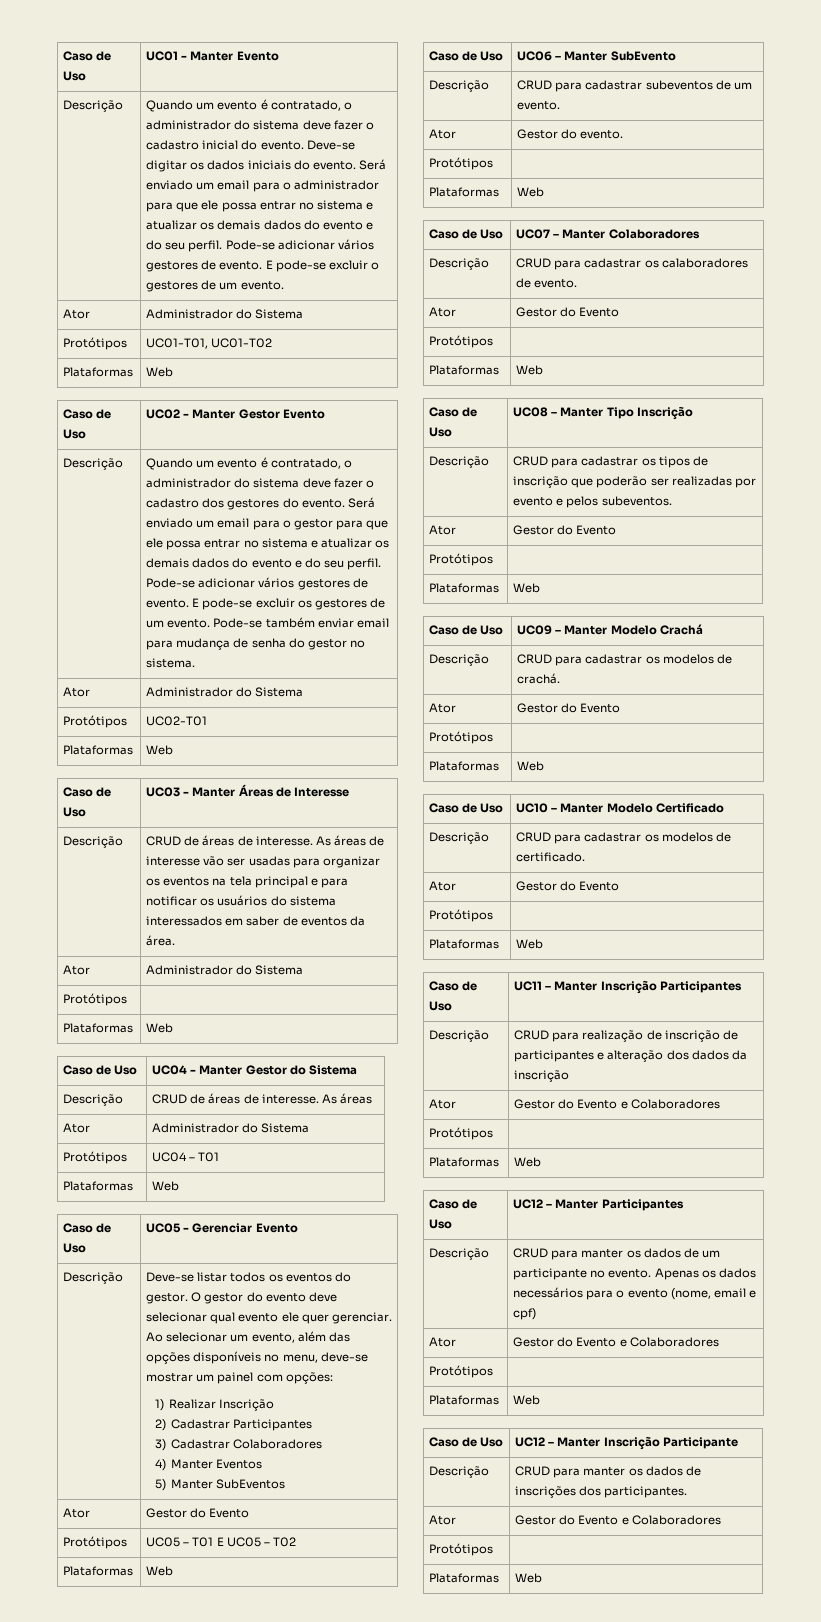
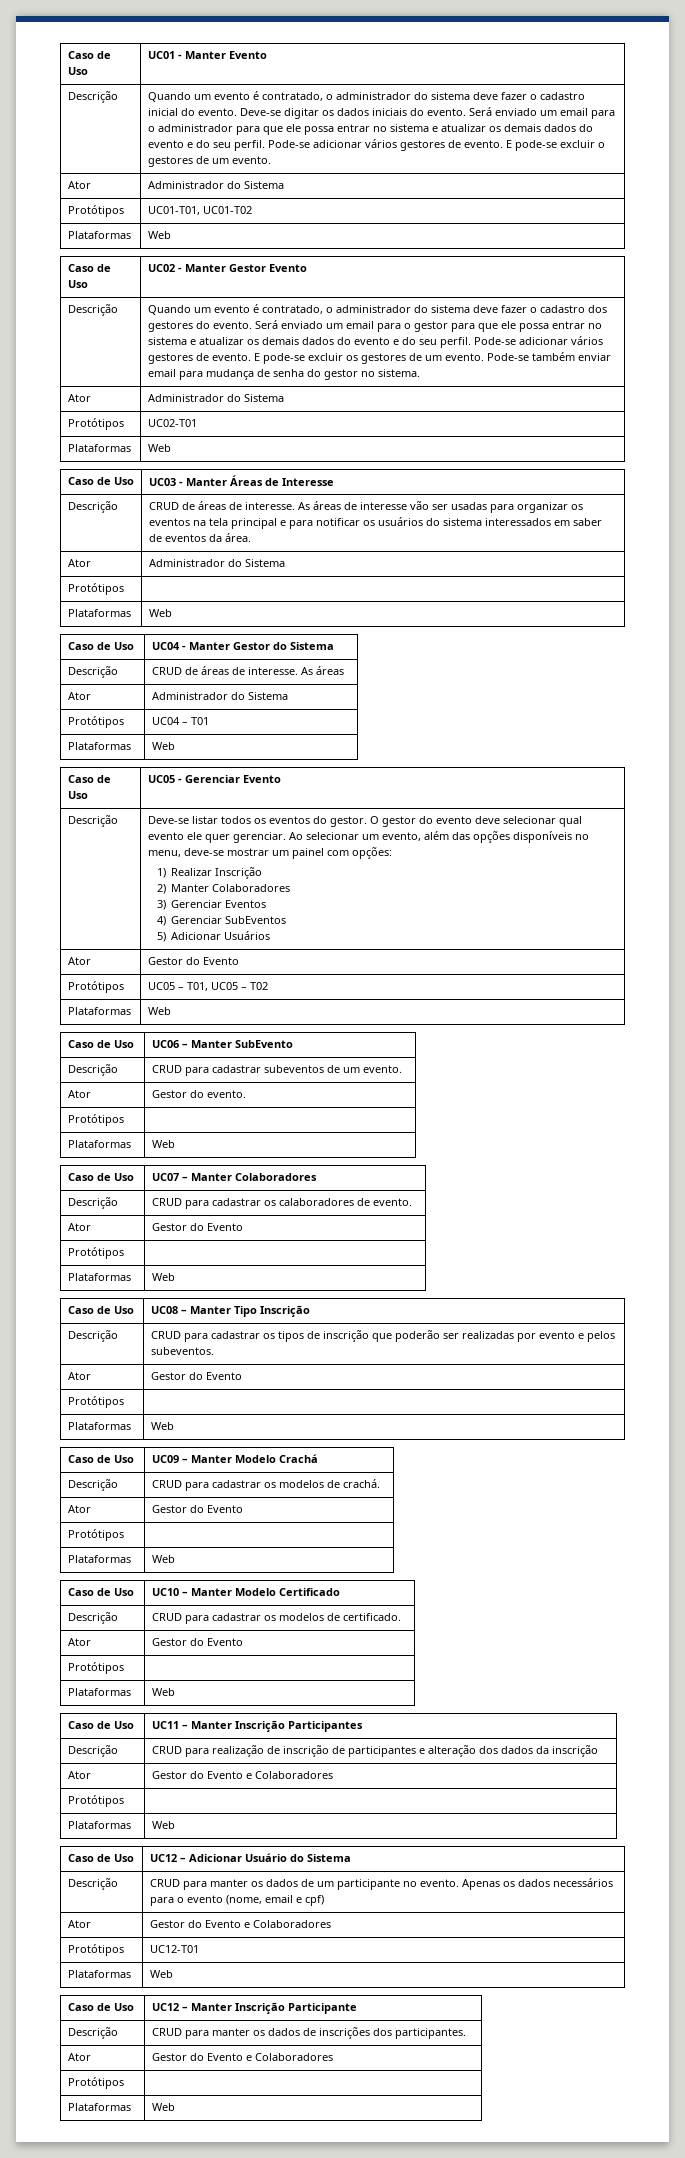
- 2) Cadastrar Participantes
- 3) Cadastrar Colaboradores
- 4) Manter Eventos
+ 2) Manter Colaboradores
+ 3) Gerenciar Eventos
- 5) Manter SubEventos
+ 4) Gerenciar SubEventos
+ 5) Adicionar Usuários
- Protótipos | UC05 – T01 E UC05 – T02
+ Protótipos | UC05 – T01, UC05 – T02
- Caso de Uso | UC12 – Manter Participantes
+ Caso de Uso | UC12 – Adicionar Usuário do Sistema
  Descrição | CRUD para manter os dados de um participante no evento. Apenas os dados necessários para o evento (nome, email e cpf)
  Ator | Gestor do Evento e Colaboradores
- Protótipos |
+ Protótipos | UC12-T01

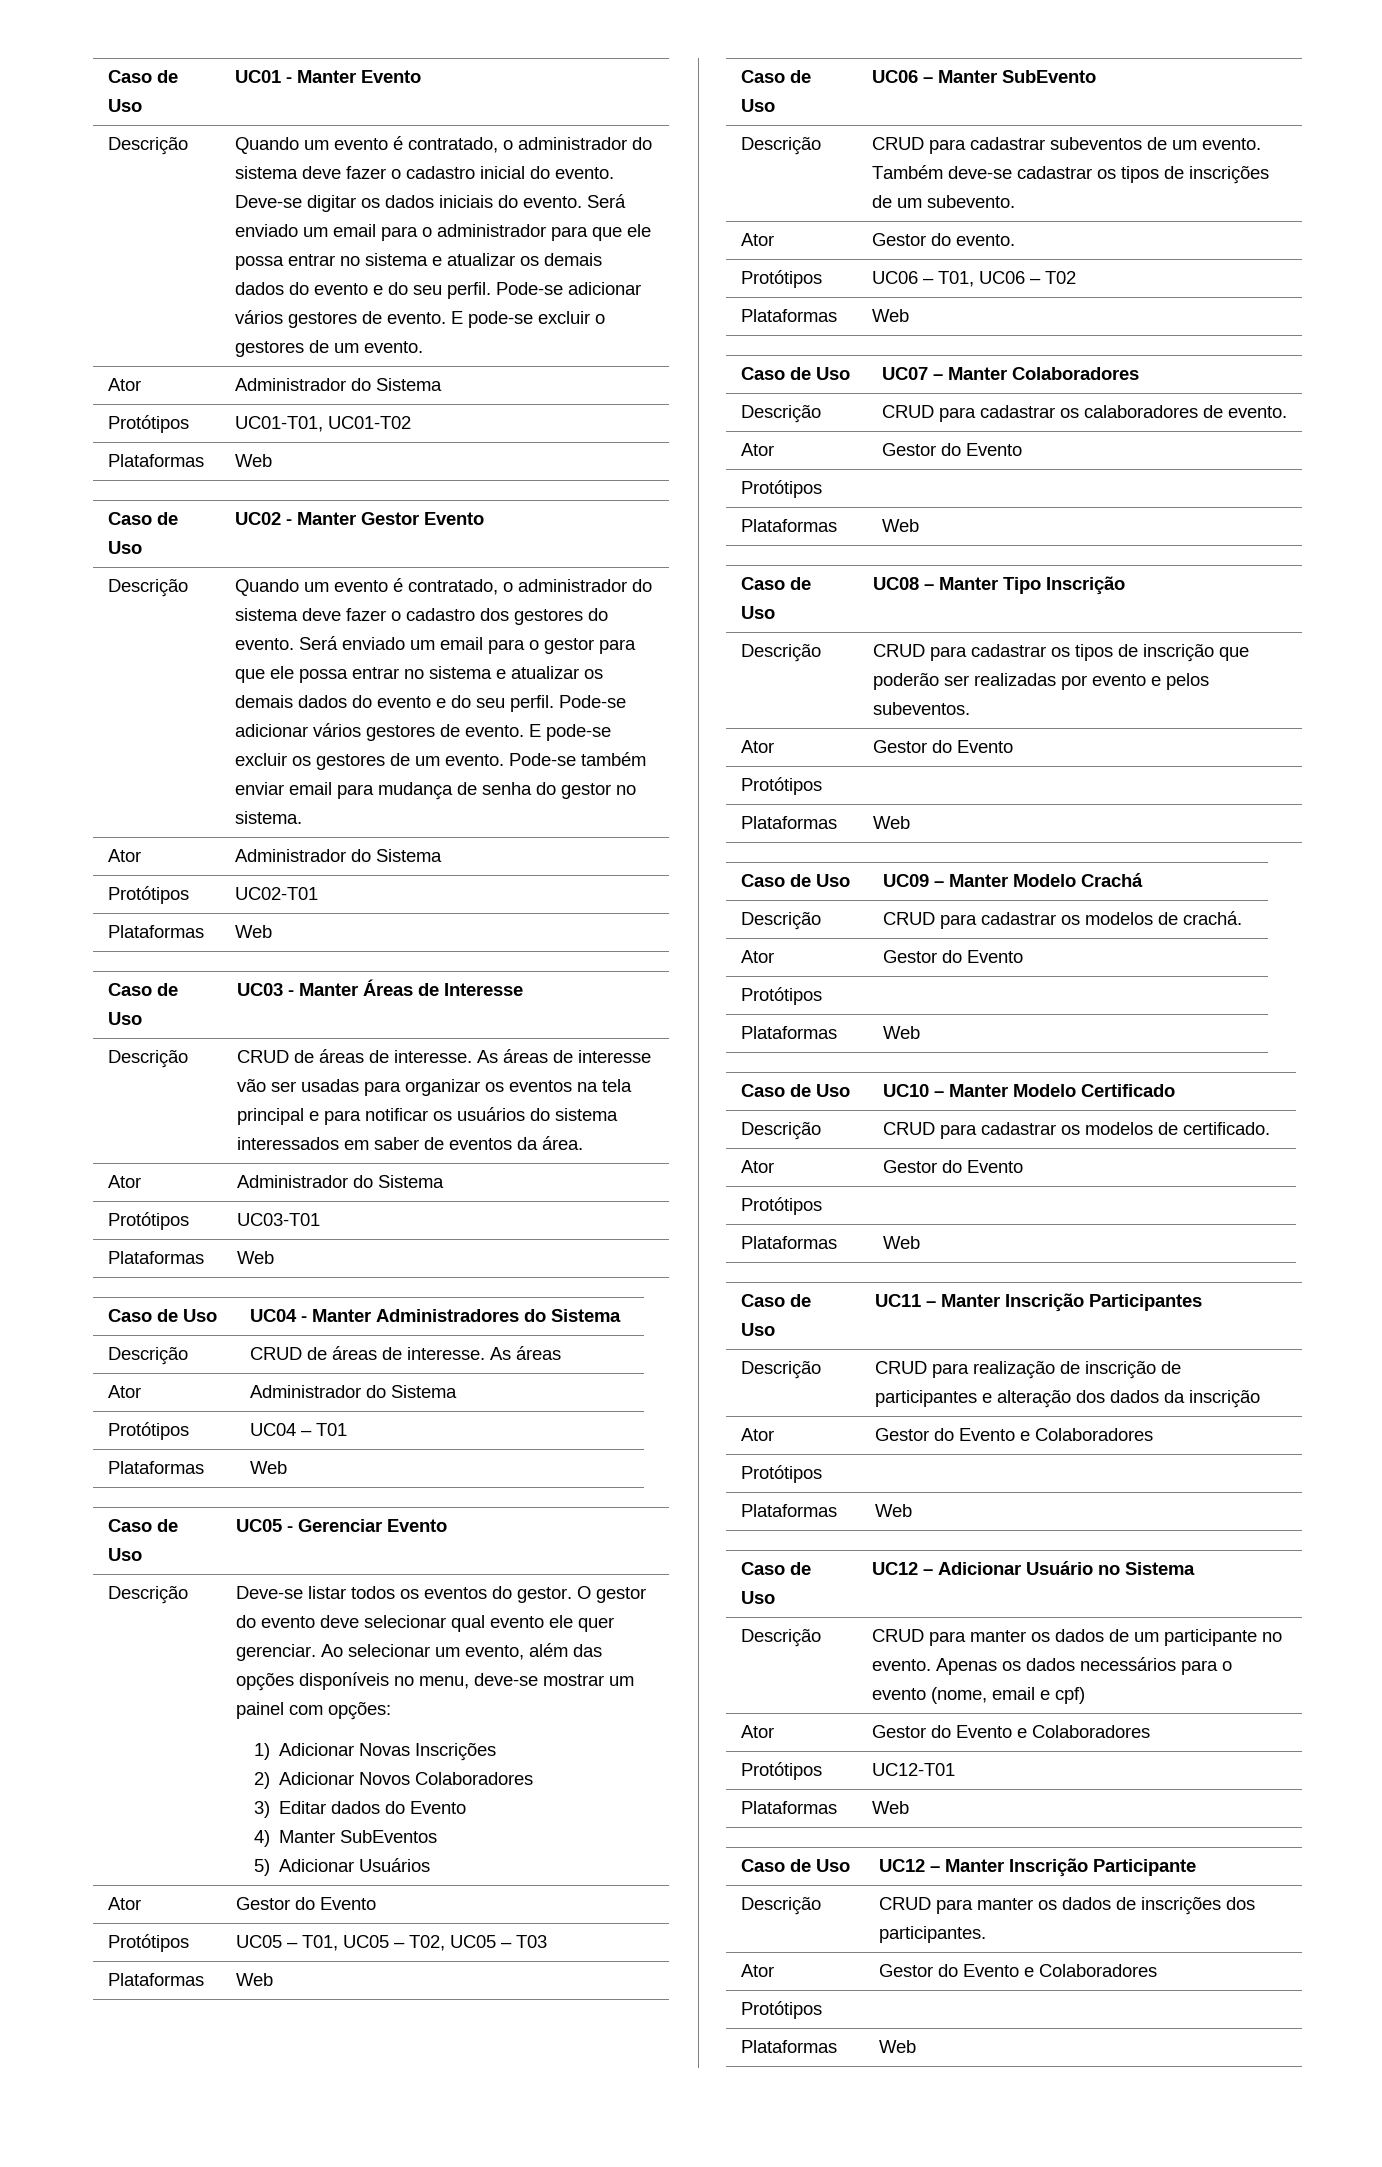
  Descrição | CRUD de áreas de interesse. As áreas de interesse vão ser usadas para organizar os eventos na tela principal e para notificar os usuários do sistema interessados em saber de eventos da área.
  Ator | Administrador do Sistema
- Protótipos |
+ Protótipos | UC03-T01
- Caso de Uso | UC04 - Manter Gestor do Sistema
+ Caso de Uso | UC04 - Manter Administradores do Sistema
- 1) Realizar Inscrição
- 2) Manter Colaboradores
- 3) Gerenciar Eventos
- 4) Gerenciar SubEventos
+ 1) Adicionar Novas Inscrições
+ 2) Adicionar Novos Colaboradores
+ 3) Editar dados do Evento
+ 4) Manter SubEventos
- Protótipos | UC05 – T01, UC05 – T02
+ Protótipos | UC05 – T01, UC05 – T02, UC05 – T03
- Descrição | CRUD para cadastrar subeventos de um evento.
+ Descrição | CRUD para cadastrar subeventos de um evento. Também deve-se cadastrar os tipos de inscrições de um subevento.
  Ator | Gestor do evento.
- Protótipos |
+ Protótipos | UC06 – T01, UC06 – T02
- Caso de Uso | UC12 – Adicionar Usuário do Sistema
+ Caso de Uso | UC12 – Adicionar Usuário no Sistema

